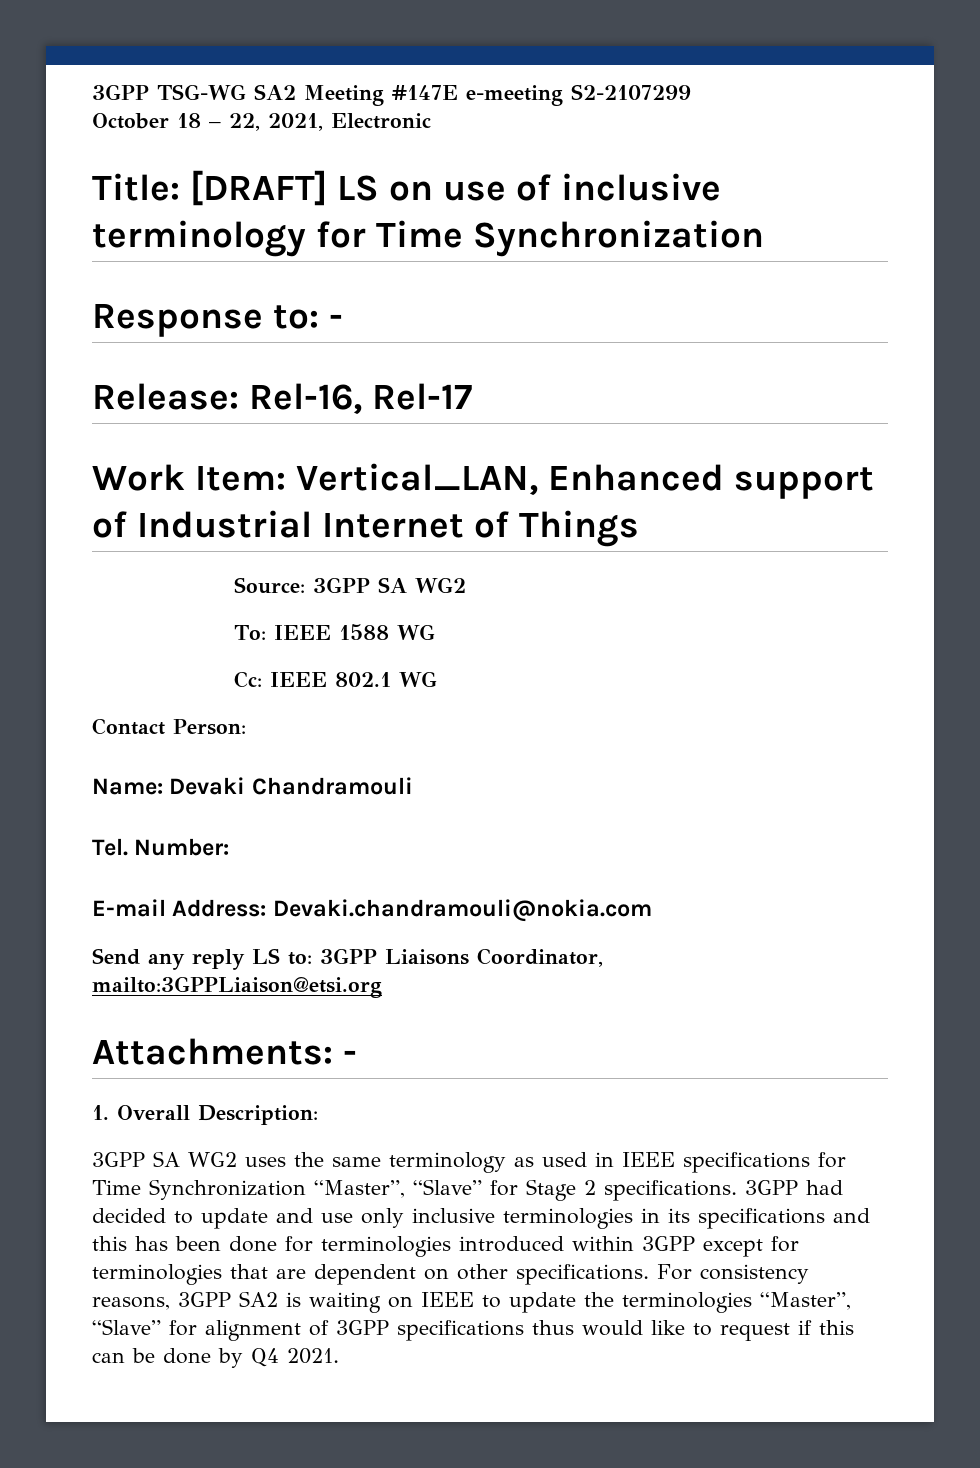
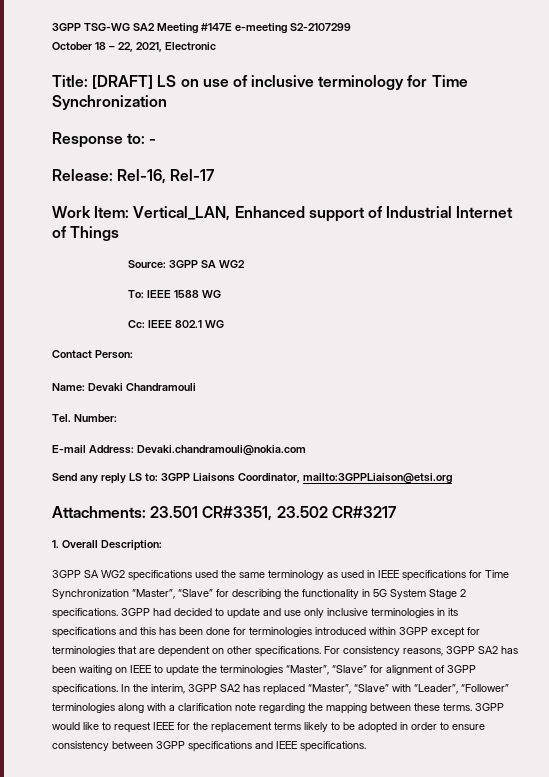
- Attachments: -
+ Attachments: 23.501 CR#3351, 23.502 CR#3217
- 3GPP SA WG2 uses the same terminology as used in IEEE specifications for Time Synchronization “Master”, “Slave” for Stage 2 specifications.
+ 3GPP SA WG2 specifications used the same terminology as used in IEEE specifications for Time Synchronization “Master”, “Slave” for describing the functionality in 5G System Stage 2 specifications.
- For consistency reasons, 3GPP SA2 is waiting on IEEE to update the terminologies “Master”, “Slave” for alignment of 3GPP specifications thus would like to request if this can be done by Q4 2021.
+ For consistency reasons, 3GPP SA2 has been waiting on IEEE to update the terminologies “Master”, “Slave” for alignment of 3GPP specifications. In the interim, 3GPP SA2 has replaced “Master”, “Slave” with “Leader”, “Follower” terminologies along with a clarification note regarding the mapping between these terms. 3GPP would like to request IEEE for the replacement terms likely to be adopted in order to ensure consistency between 3GPP specifications and IEEE specifications.

